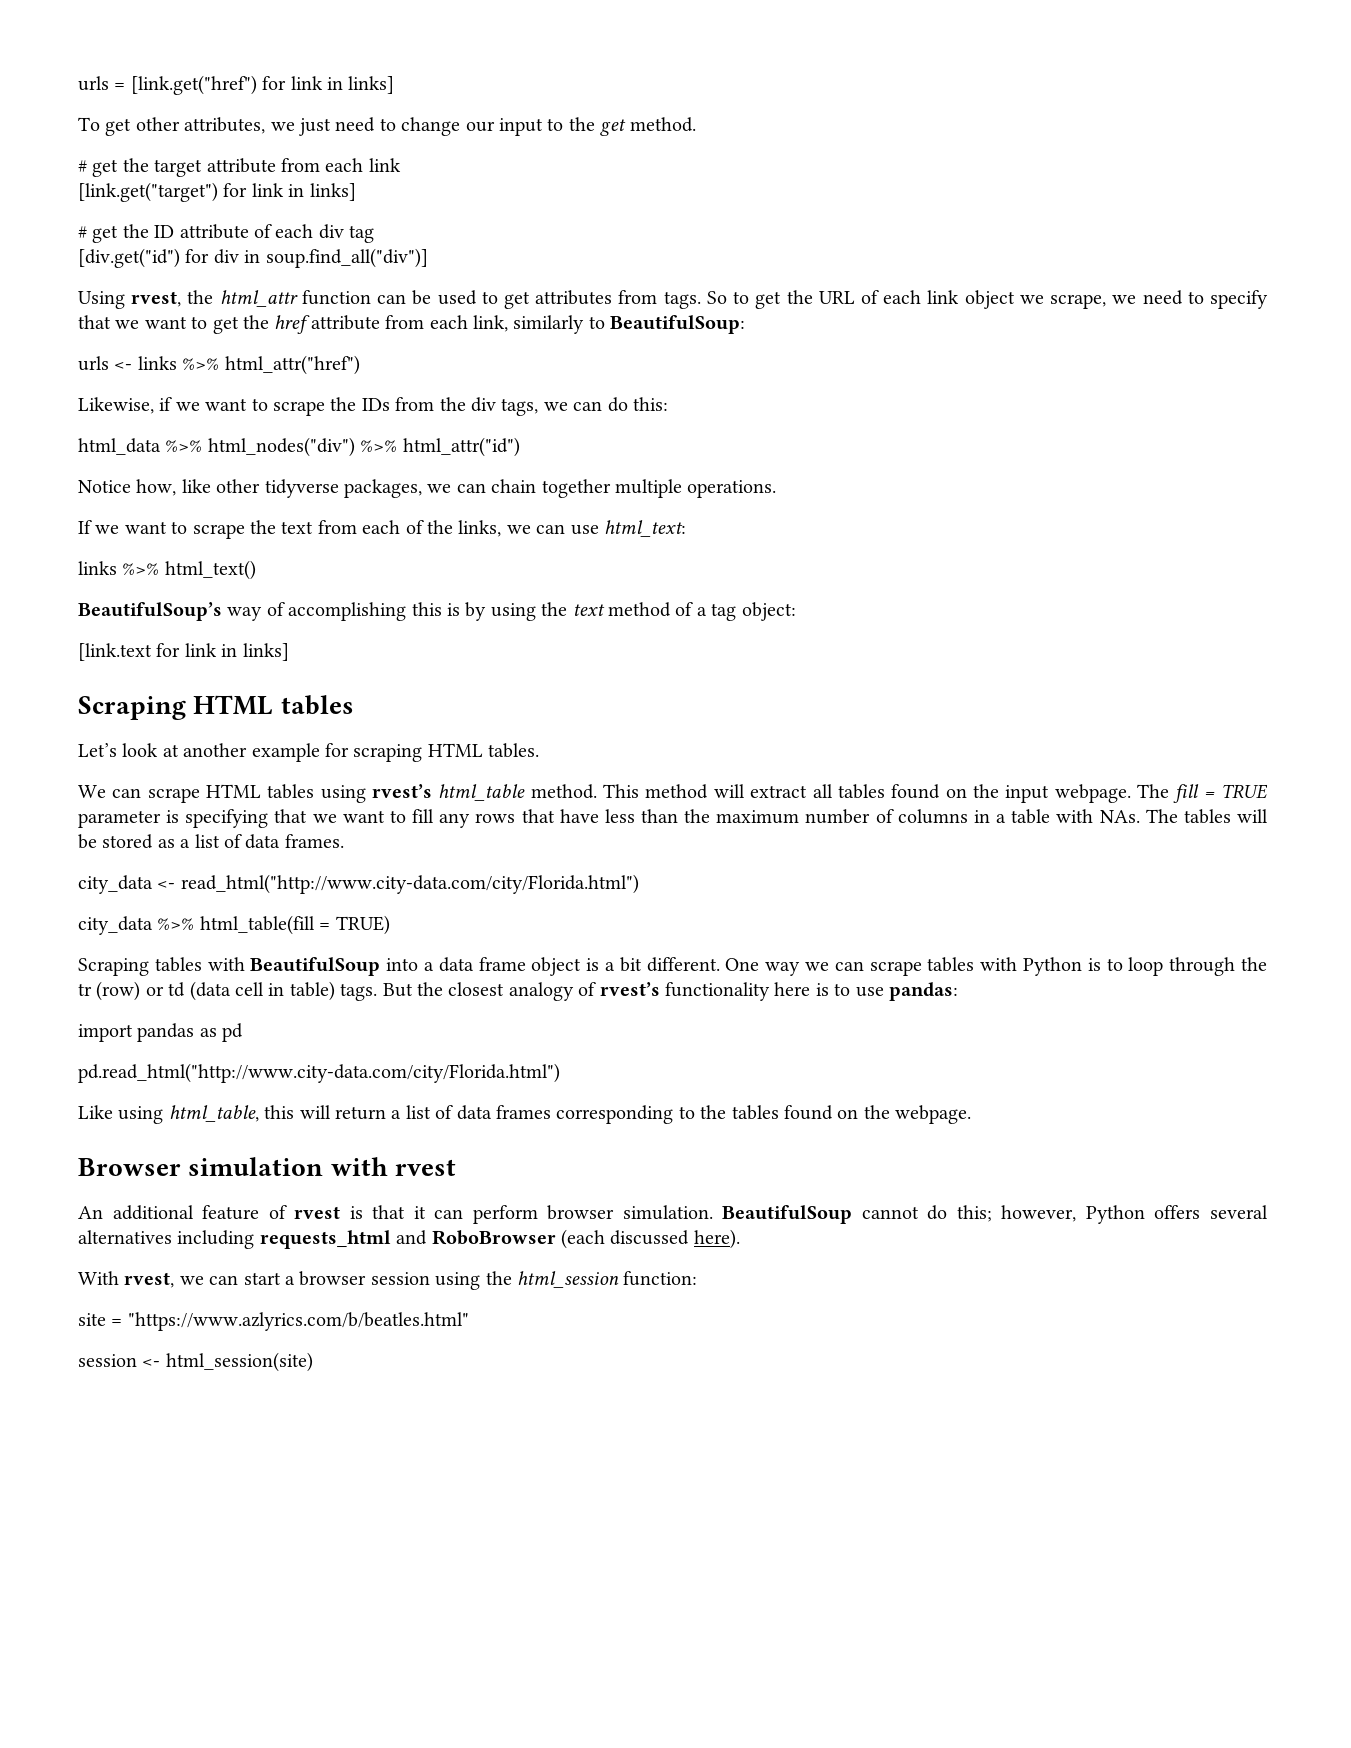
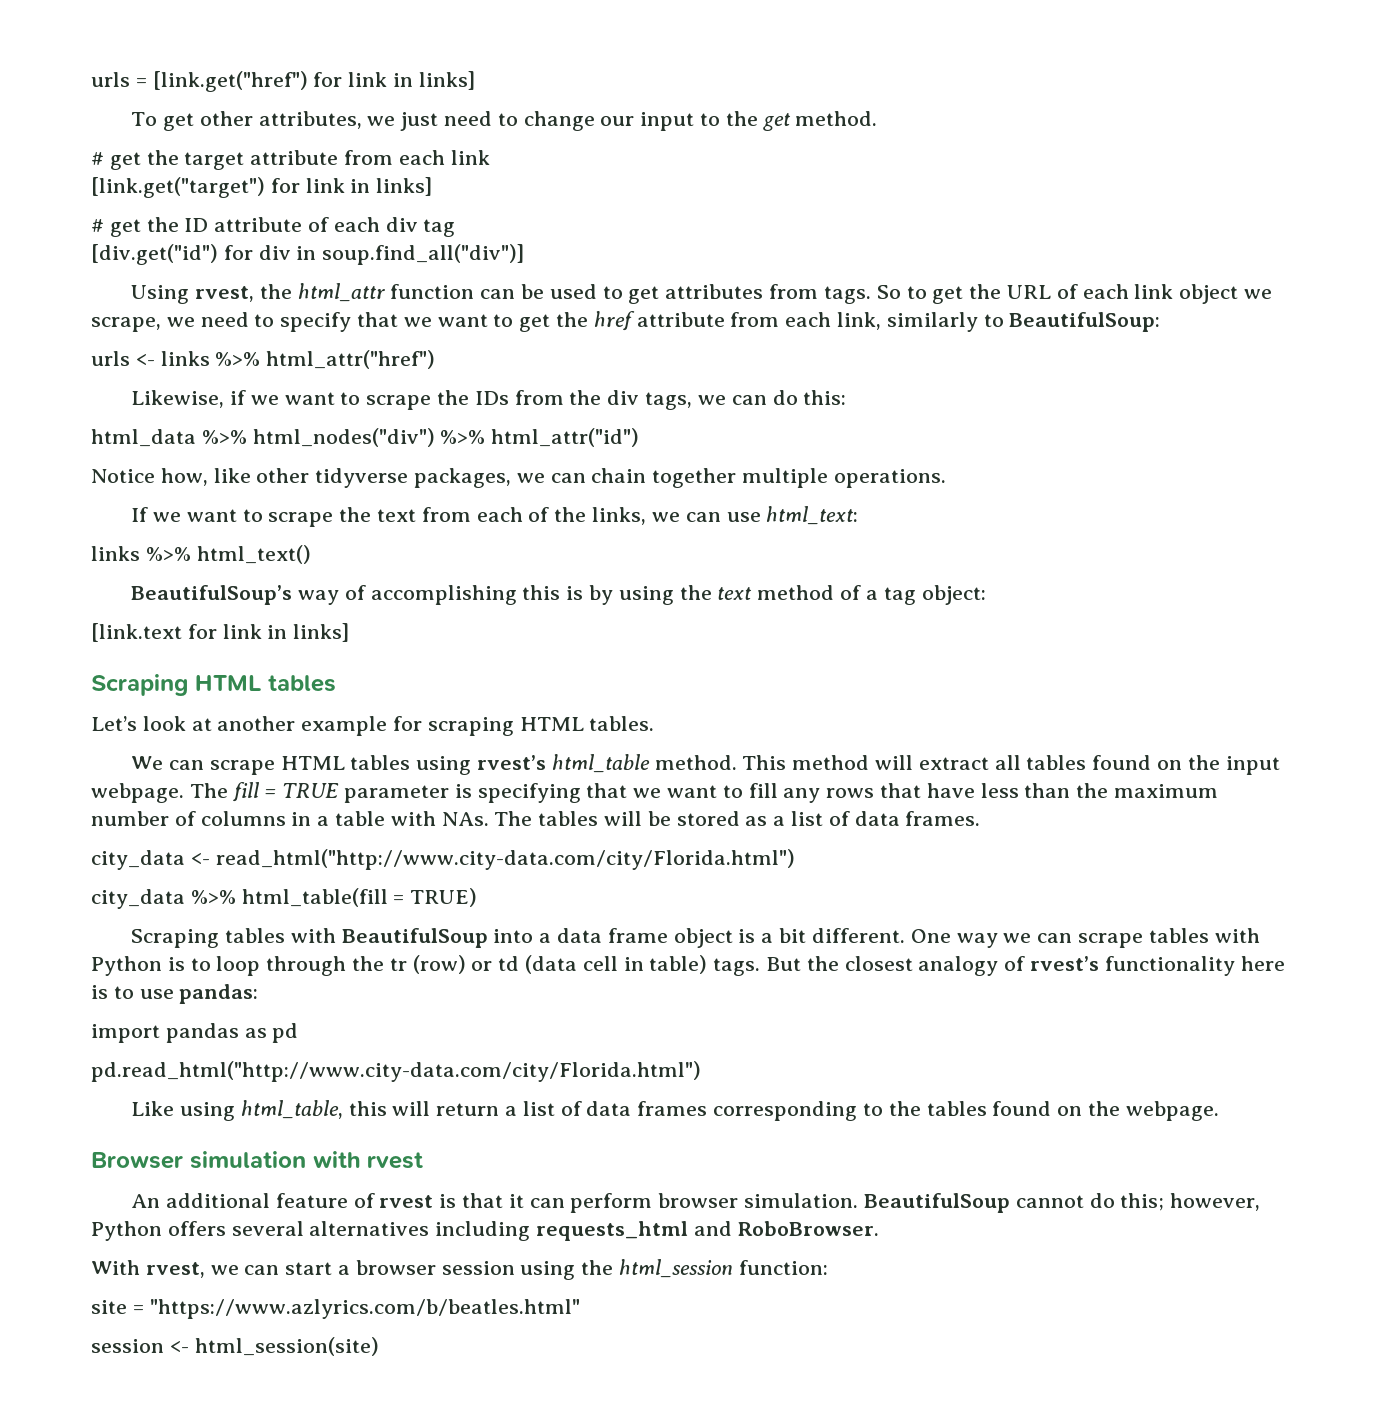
- BeautifulSoup cannot do this; however, Python offers several alternatives including requests_html and RoboBrowser (each discussed here).
+ BeautifulSoup cannot do this; however, Python offers several alternatives including requests_html and RoboBrowser.

